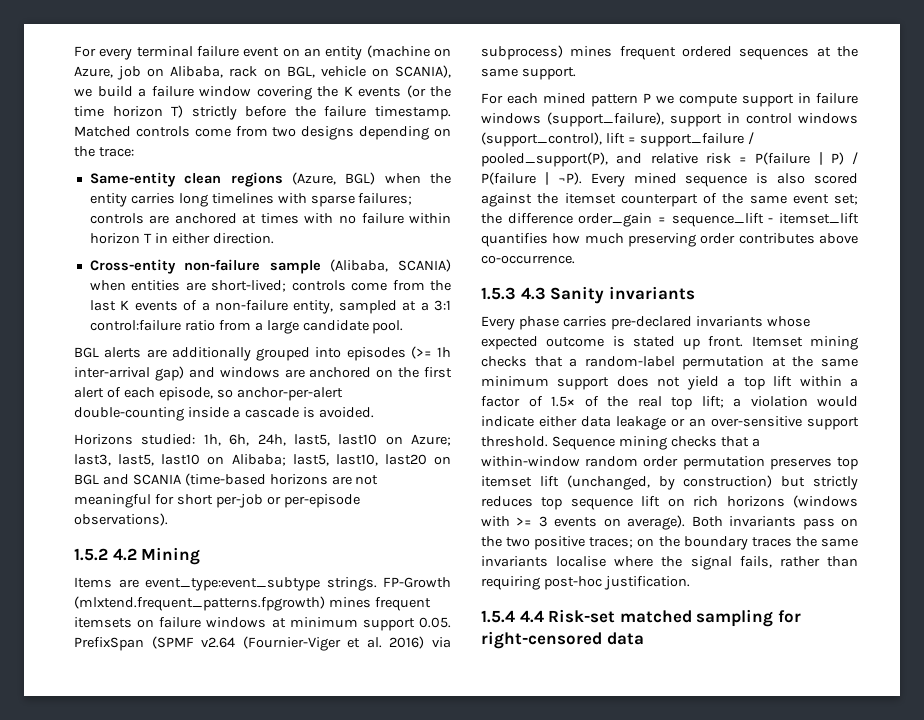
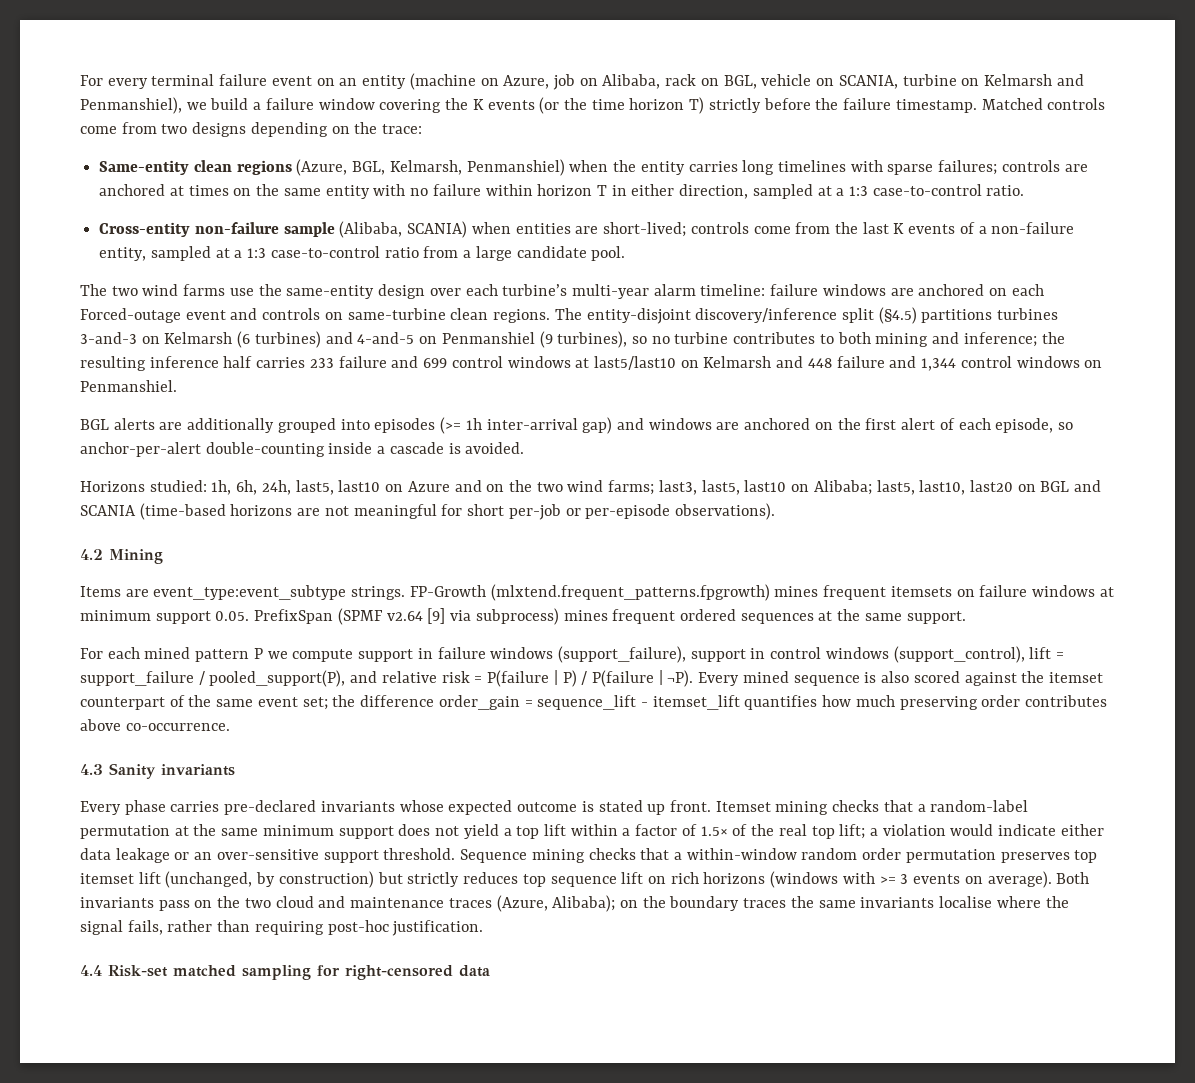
- For every terminal failure event on an entity (machine on Azure, job on Alibaba, rack on BGL, vehicle on SCANIA), we build a failure window covering the K events (or the time horizon T) strictly before the failure timestamp.
+ For every terminal failure event on an entity (machine on Azure, job on Alibaba, rack on BGL, vehicle on SCANIA, turbine on Kelmarsh and Penmanshiel), we build a failure window covering the K events (or the time horizon T) strictly before the failure timestamp.
- Same-entity clean regions (Azure, BGL) when the entity carries long timelines with sparse failures; controls are anchored at times with no failure within horizon T in either direction.
+ Same-entity clean regions (Azure, BGL, Kelmarsh, Penmanshiel) when the entity carries long timelines with sparse failures; controls are anchored at times on the same entity with no failure within horizon T in either direction, sampled at a 1:3 case-to-control ratio.
- Cross-entity non-failure sample (Alibaba, SCANIA) when entities are short-lived; controls come from the last K events of a non-failure entity, sampled at a 3:1 control:failure ratio from a large candidate pool.
+ Cross-entity non-failure sample (Alibaba, SCANIA) when entities are short-lived; controls come from the last K events of a non-failure entity, sampled at a 1:3 case-to-control ratio from a large candidate pool.
+ The two wind farms use the same-entity design over each turbine’s multi-year alarm timeline: failure windows are anchored on each Forced-outage event and controls on same-turbine clean regions. The entity-disjoint discovery/inference split (§4.5) partitions turbines 3-and-3 on Kelmarsh (6 turbines) and 4-and-5 on Penmanshiel (9 turbines), so no turbine contributes to both mining and inference; the resulting inference half carries 233 failure and 699 control windows at last5/last10 on Kelmarsh and 448 failure and 1,344 control windows on Penmanshiel.
- Horizons studied: 1h, 6h, 24h, last5, last10 on Azure; last3, last5, last10 on Alibaba; last5, last10, last20 on BGL and SCANIA (time-based horizons are not meaningful for short per-job or per-episode observations).
+ Horizons studied: 1h, 6h, 24h, last5, last10 on Azure and on the two wind farms; last3, last5, last10 on Alibaba; last5, last10, last20 on BGL and SCANIA (time-based horizons are not meaningful for short per-job or per-episode observations).
- 1.5.2 4.2 Mining
+ 4.2 Mining
- FP-Growth (mlxtend.frequent_patterns.fpgrowth) mines frequent itemsets on failure windows at minimum support 0.05. PrefixSpan (SPMF v2.64 (Fournier-Viger et al. 2016) via subprocess) mines frequent ordered sequences at the same support.
+ FP-Growth (mlxtend.frequent_patterns.fpgrowth) mines frequent itemsets on failure windows at minimum support 0.05. PrefixSpan (SPMF v2.64 [9] via subprocess) mines frequent ordered sequences at the same support.
- 1.5.3 4.3 Sanity invariants
+ 4.3 Sanity invariants
- Both invariants pass on the two positive traces; on the boundary traces the same invariants localise where the signal fails, rather than requiring post-hoc justification.
+ Both invariants pass on the two cloud and maintenance traces (Azure, Alibaba); on the boundary traces the same invariants localise where the signal fails, rather than requiring post-hoc justification.
- 1.5.4 4.4 Risk-set matched sampling for right-censored data
+ 4.4 Risk-set matched sampling for right-censored data

